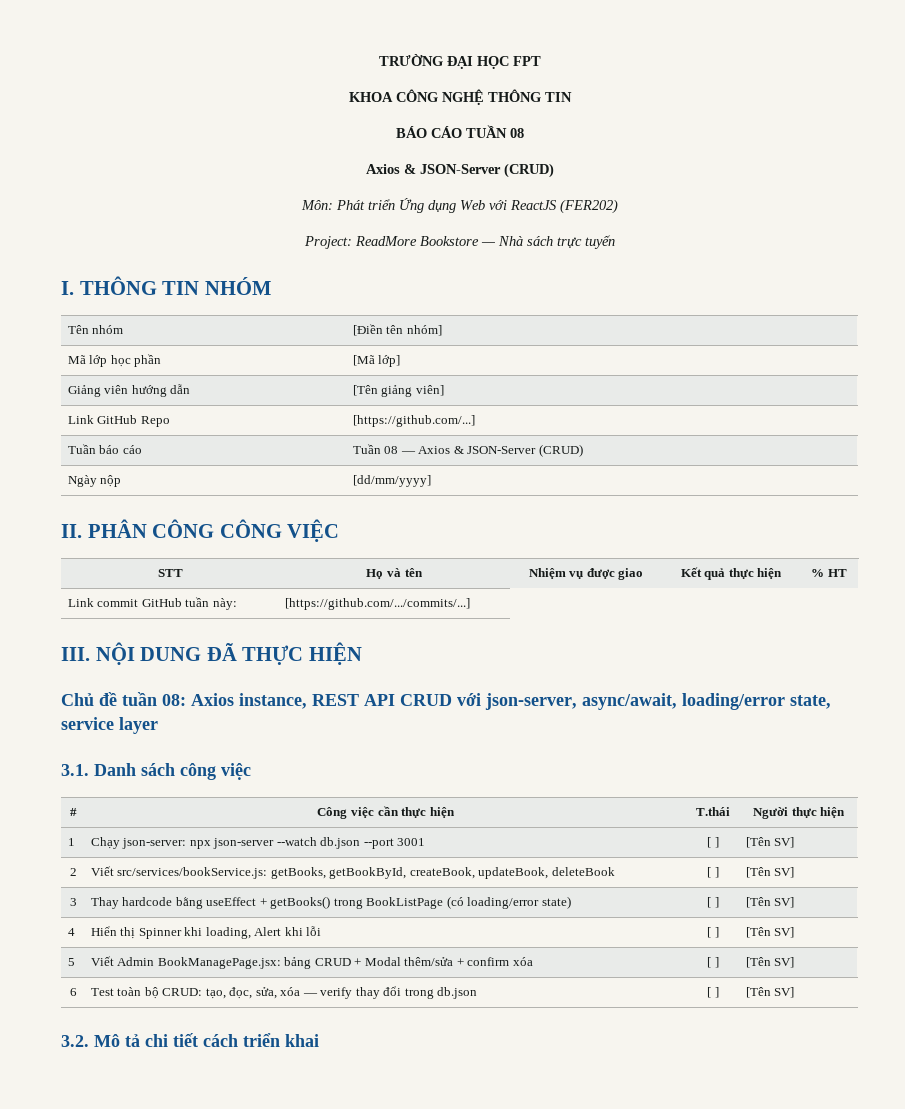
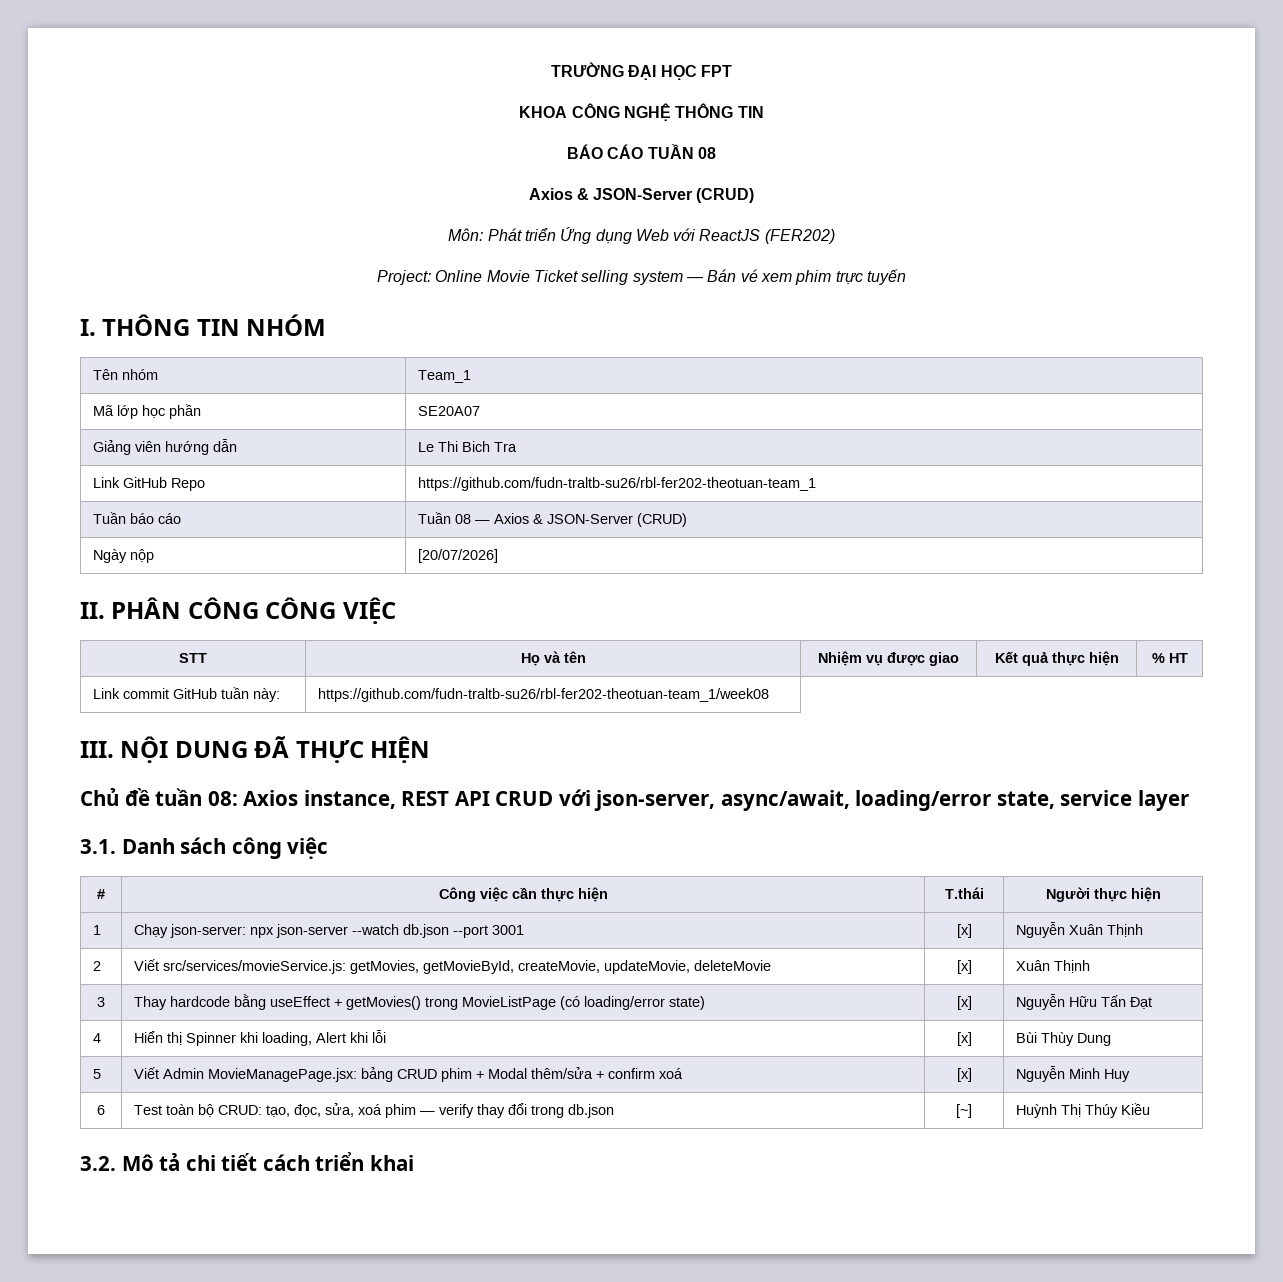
- Project: ReadMore Bookstore — Nhà sách trực tuyến
+ Project: Online Movie Ticket selling system — Bán vé xem phim trực tuyến
- Tên nhóm | [Điền tên nhóm]
+ Tên nhóm | Team_1
- Mã lớp học phần | [Mã lớp]
+ Mã lớp học phần | SE20A07
- Giảng viên hướng dẫn | [Tên giảng viên]
+ Giảng viên hướng dẫn | Le Thi Bich Tra
- Link GitHub Repo | [https://github.com/...]
+ Link GitHub Repo | https://github.com/fudn-traltb-su26/rbl-fer202-theotuan-team_1
- Ngày nộp | [dd/mm/yyyy]
+ Ngày nộp | [20/07/2026]
- Link commit GitHub tuần này: | [https://github.com/.../commits/...]
+ Link commit GitHub tuần này: | https://github.com/fudn-traltb-su26/rbl-fer202-theotuan-team_1/week08
- 1 | Chạy json-server: npx json-server --watch db.json --port 3001 | [ ] | [Tên SV]
- 2 | Viết src/services/bookService.js: getBooks, getBookById, createBook, updateBook, deleteBook | [ ] | [Tên SV]
+ 1 | Chạy json-server: npx json-server --watch db.json --port 3001 | [x] | Nguyễn Xuân Thịnh
+ 2 | Viết src/services/movieService.js: getMovies, getMovieById, createMovie, updateMovie, deleteMovie | [x] | Xuân Thịnh
- 3 | Thay hardcode bằng useEffect + getBooks() trong BookListPage (có loading/error state) | [ ] | [Tên SV]
+ 3 | Thay hardcode bằng useEffect + getMovies() trong MovieListPage (có loading/error state) | [x] | Nguyễn Hữu Tấn Đạt
- 4 | Hiển thị Spinner khi loading, Alert khi lỗi | [ ] | [Tên SV]
+ 4 | Hiển thị Spinner khi loading, Alert khi lỗi | [x] | Bùi Thùy Dung
- 5 | Viết Admin BookManagePage.jsx: bảng CRUD + Modal thêm/sửa + confirm xóa | [ ] | [Tên SV]
+ 5 | Viết Admin MovieManagePage.jsx: bảng CRUD phim + Modal thêm/sửa + confirm xoá | [x] | Nguyễn Minh Huy
- 6 | Test toàn bộ CRUD: tạo, đọc, sửa, xóa — verify thay đổi trong db.json | [ ] | [Tên SV]
+ 6 | Test toàn bộ CRUD: tạo, đọc, sửa, xoá phim — verify thay đổi trong db.json | [~] | Huỳnh Thị Thúy Kiều

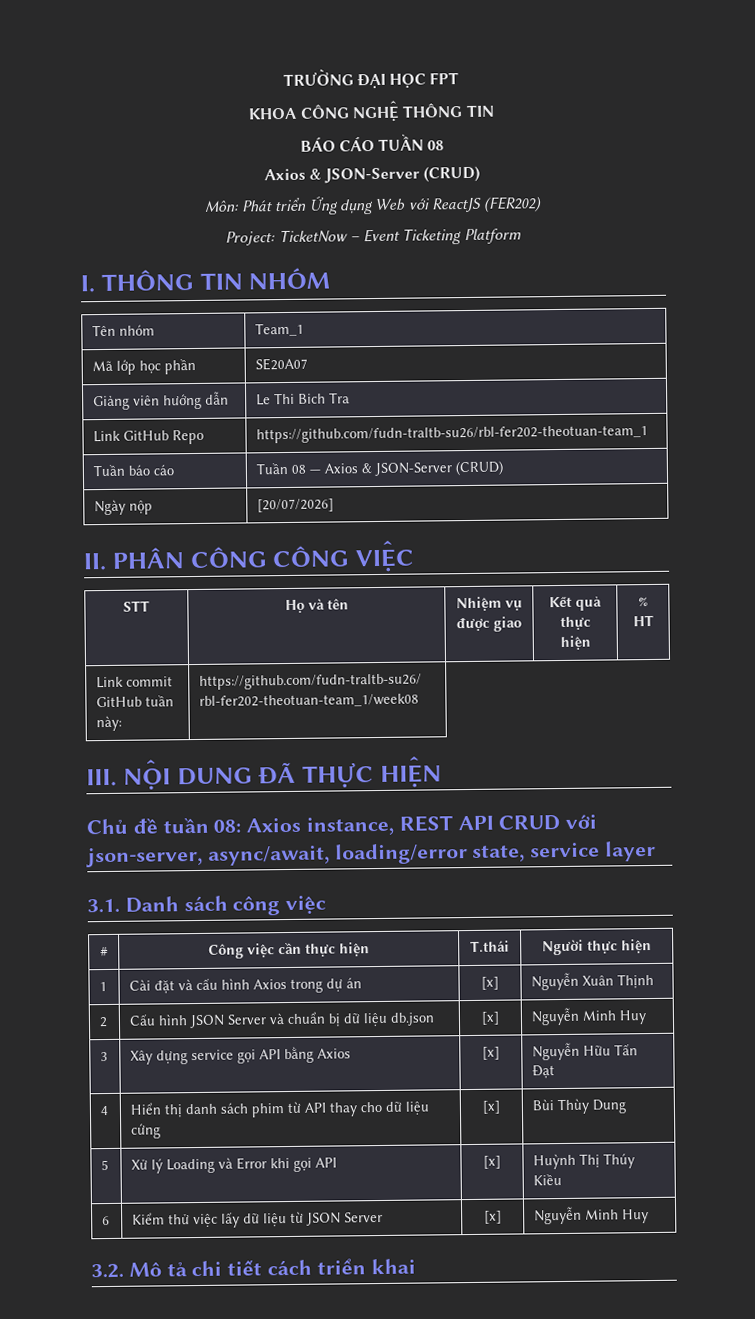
- Project: Online Movie Ticket selling system — Bán vé xem phim trực tuyến
+ Project: TicketNow – Event Ticketing Platform
- 1 | Chạy json-server: npx json-server --watch db.json --port 3001 | [x] | Nguyễn Xuân Thịnh
+ 1 | Cài đặt và cấu hình Axios trong dự án | [x] | Nguyễn Xuân Thịnh
- 2 | Viết src/services/movieService.js: getMovies, getMovieById, createMovie, updateMovie, deleteMovie | [x] | Xuân Thịnh
- 3 | Thay hardcode bằng useEffect + getMovies() trong MovieListPage (có loading/error state) | [x] | Nguyễn Hữu Tấn Đạt
+ 2 | Cấu hình JSON Server và chuẩn bị dữ liệu db.json | [x] | Nguyễn Minh Huy
+ 3 | Xây dựng service gọi API bằng Axios | [x] | Nguyễn Hữu Tấn Đạt
- 4 | Hiển thị Spinner khi loading, Alert khi lỗi | [x] | Bùi Thùy Dung
+ 4 | Hiển thị danh sách phim từ API thay cho dữ liệu cứng | [x] | Bùi Thùy Dung
- 5 | Viết Admin MovieManagePage.jsx: bảng CRUD phim + Modal thêm/sửa + confirm xoá | [x] | Nguyễn Minh Huy
- 6 | Test toàn bộ CRUD: tạo, đọc, sửa, xoá phim — verify thay đổi trong db.json | [~] | Huỳnh Thị Thúy Kiều
+ 5 | Xử lý Loading và Error khi gọi API | [x] | Huỳnh Thị Thúy Kiều
+ 6 | Kiểm thử việc lấy dữ liệu từ JSON Server | [x] | Nguyễn Minh Huy

